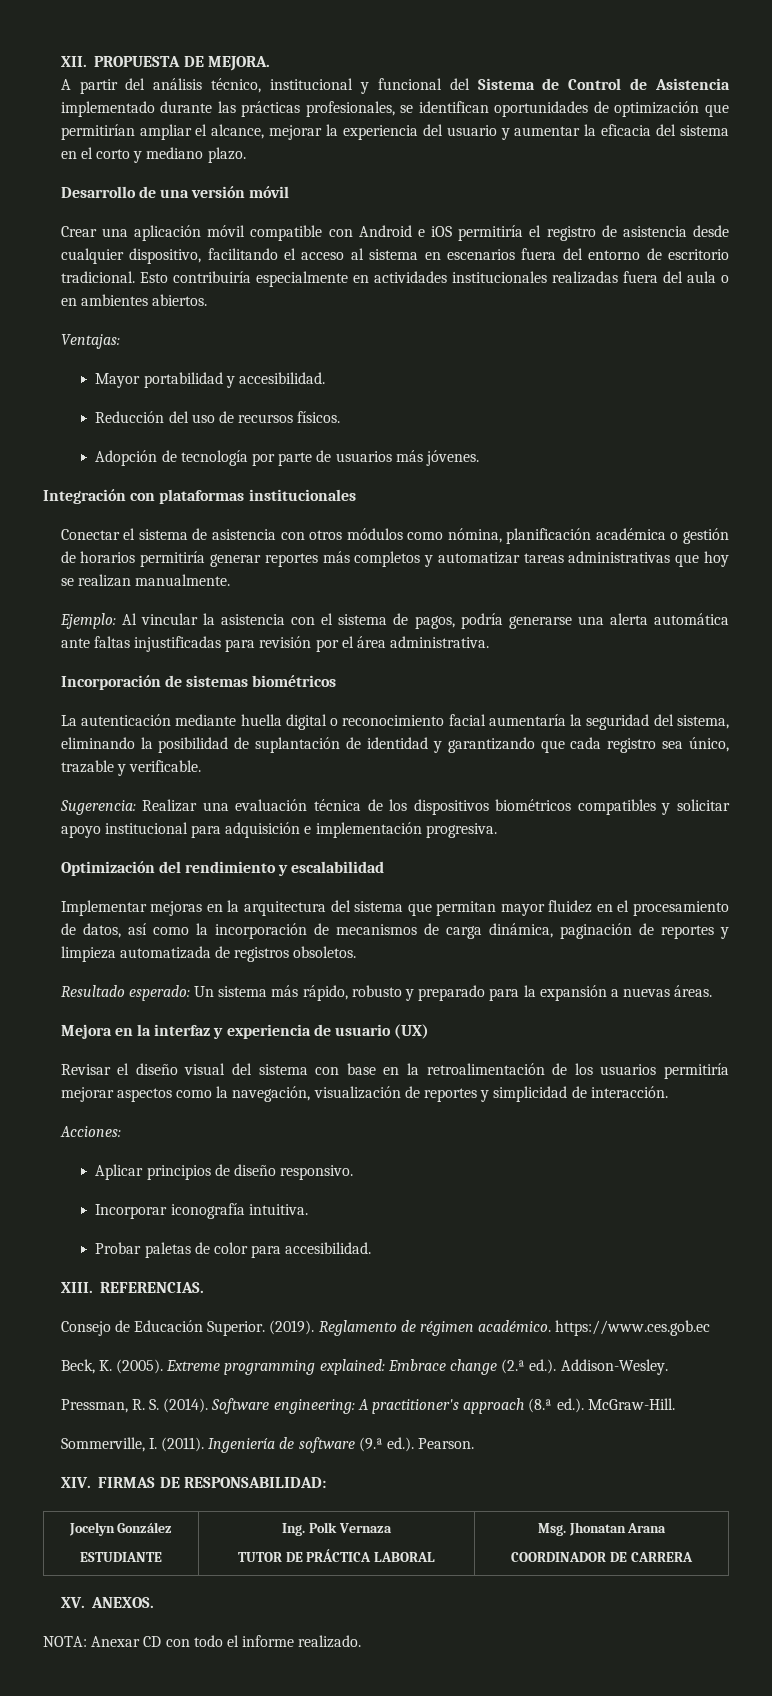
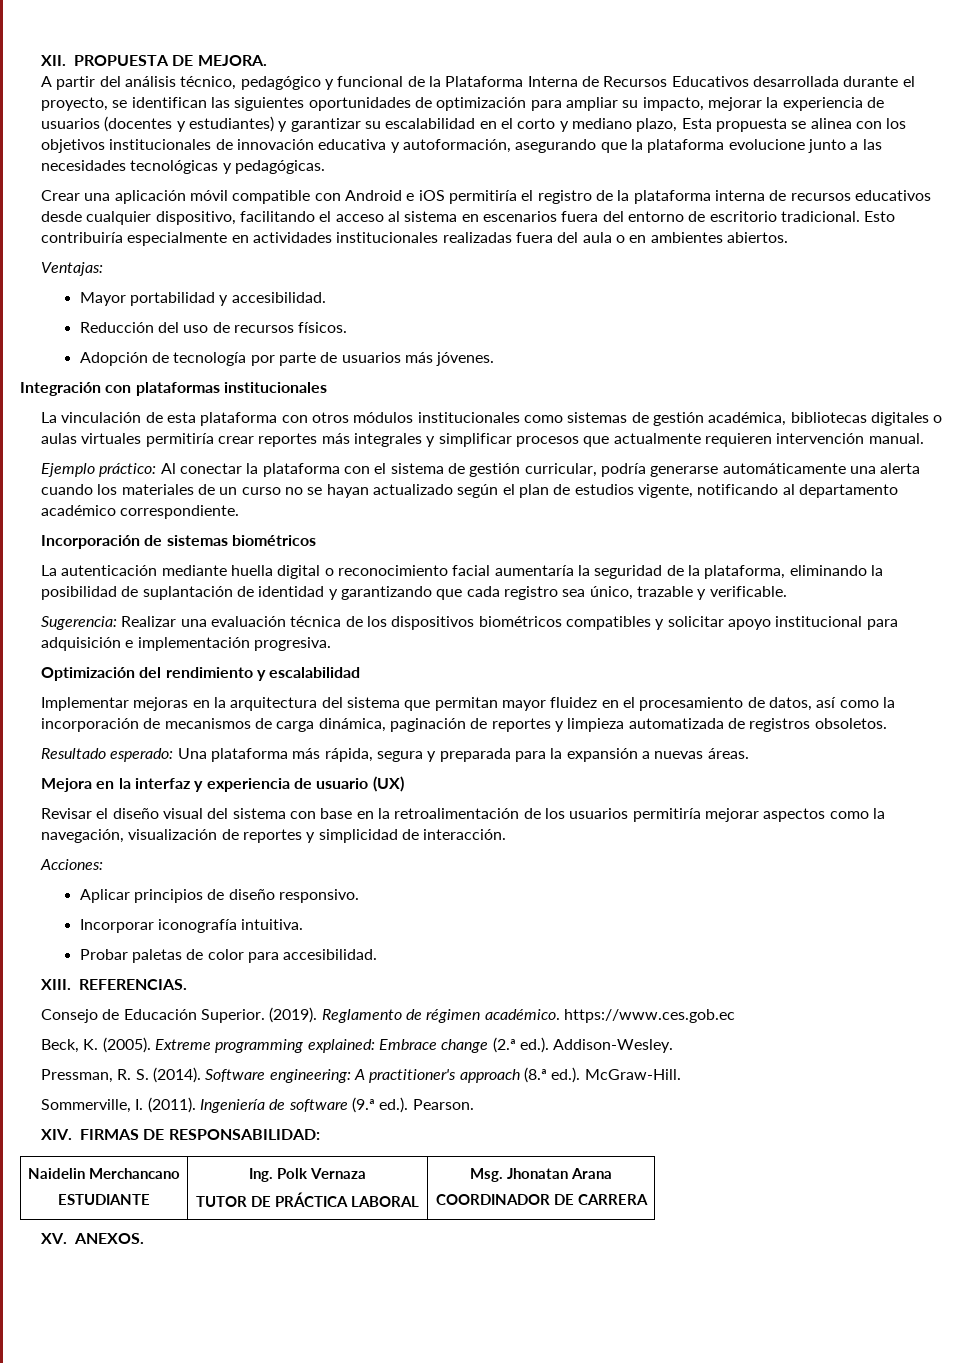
- A partir del análisis técnico, institucional y funcional del Sistema de Control de Asistencia implementado durante las prácticas profesionales, se identifican oportunidades de optimización que permitirían ampliar el alcance, mejorar la experiencia del usuario y aumentar la eficacia del sistema en el corto y mediano plazo.
- Desarrollo de una versión móvil
+ A partir del análisis técnico, pedagógico y funcional de la Plataforma Interna de Recursos Educativos desarrollada durante el proyecto, se identifican las siguientes oportunidades de optimización para ampliar su impacto, mejorar la experiencia de usuarios (docentes y estudiantes) y garantizar su escalabilidad en el corto y mediano plazo, Esta propuesta se alinea con los objetivos institucionales de innovación educativa y autoformación, asegurando que la plataforma evolucione junto a las necesidades tecnológicas y pedagógicas.
- Crear una aplicación móvil compatible con Android e iOS permitiría el registro de asistencia desde cualquier dispositivo, facilitando el acceso al sistema en escenarios fuera del entorno de escritorio tradicional.
+ Crear una aplicación móvil compatible con Android e iOS permitiría el registro de la plataforma interna de recursos educativos desde cualquier dispositivo, facilitando el acceso al sistema en escenarios fuera del entorno de escritorio tradicional.
- Conectar el sistema de asistencia con otros módulos como nómina, planificación académica o gestión de horarios permitiría generar reportes más completos y automatizar tareas administrativas que hoy se realizan manualmente.
- Ejemplo: Al vincular la asistencia con el sistema de pagos, podría generarse una alerta automática ante faltas injustificadas para revisión por el área administrativa.
+ La vinculación de esta plataforma con otros módulos institucionales como sistemas de gestión académica, bibliotecas digitales o aulas virtuales permitiría crear reportes más integrales y simplificar procesos que actualmente requieren intervención manual.
+ Ejemplo práctico: Al conectar la plataforma con el sistema de gestión curricular, podría generarse automáticamente una alerta cuando los materiales de un curso no se hayan actualizado según el plan de estudios vigente, notificando al departamento académico correspondiente.
- La autenticación mediante huella digital o reconocimiento facial aumentaría la seguridad del sistema, eliminando la posibilidad de suplantación de identidad y garantizando que cada registro sea único, trazable y verificable.
+ La autenticación mediante huella digital o reconocimiento facial aumentaría la seguridad de la plataforma, eliminando la posibilidad de suplantación de identidad y garantizando que cada registro sea único, trazable y verificable.
- Resultado esperado: Un sistema más rápido, robusto y preparado para la expansión a nuevas áreas.
+ Resultado esperado: Una plataforma más rápida, segura y preparada para la expansión a nuevas áreas.
- Jocelyn González
+ Naidelin Merchancano
- NOTA: Anexar CD con todo el informe realizado.

